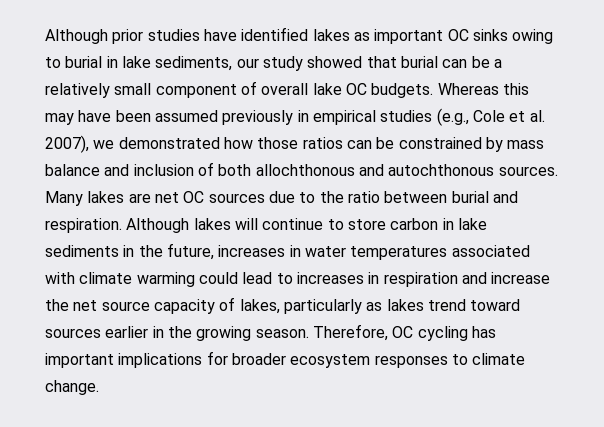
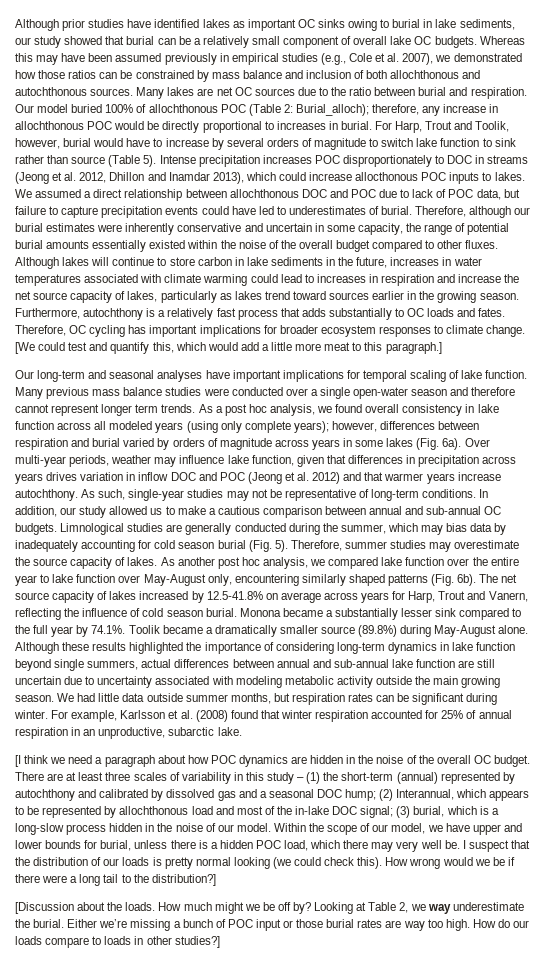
+ Our model buried 100% of allochthonous POC (Table 2: Burial_alloch); therefore, any increase in allochthonous POC would be directly proportional to increases in burial. For Harp, Trout and Toolik, however, burial would have to increase by several orders of magnitude to switch lake function to sink rather than source (Table 5). Intense precipitation increases POC disproportionately to DOC in streams (Jeong et al. 2012, Dhillon and Inamdar 2013), which could increase allocthonous POC inputs to lakes. We assumed a direct relationship between allochthonous DOC and POC due to lack of POC data, but failure to capture precipitation events could have led to underestimates of burial. Therefore, although our burial estimates were inherently conservative and uncertain in some capacity, the range of potential burial amounts essentially existed within the noise of the overall budget compared to other fluxes.
+ Furthermore, autochthony is a relatively fast process that adds substantially to OC loads and fates.
+ [We could test and quantify this, which would add a little more meat to this paragraph.]
+ Our long-term and seasonal analyses have important implications for temporal scaling of lake function. Many previous mass balance studies were conducted over a single open-water season and therefore cannot represent longer term trends. As a post hoc analysis, we found overall consistency in lake function across all modeled years (using only complete years); however, differences between respiration and burial varied by orders of magnitude across years in some lakes (Fig. 6a). Over multi-year periods, weather may influence lake function, given that differences in precipitation across years drives variation in inflow DOC and POC (Jeong et al. 2012) and that warmer years increase autochthony. As such, single-year studies may not be representative of long-term conditions. In addition, our study allowed us to make a cautious comparison between annual and sub-annual OC budgets. Limnological studies are generally conducted during the summer, which may bias data by inadequately accounting for cold season burial (Fig. 5). Therefore, summer studies may overestimate the source capacity of lakes. As another post hoc analysis, we compared lake function over the entire year to lake function over May-August only, encountering similarly shaped patterns (Fig. 6b). The net source capacity of lakes increased by 12.5-41.8% on average across years for Harp, Trout and Vanern, reflecting the influence of cold season burial. Monona became a substantially lesser sink compared to the full year by 74.1%. Toolik became a dramatically smaller source (89.8%) during May-August alone. Although these results highlighted the importance of considering long-term dynamics in lake function beyond single summers, actual differences between annual and sub-annual lake function are still uncertain due to uncertainty associated with modeling metabolic activity outside the main growing season. We had little data outside summer months, but respiration rates can be significant during winter. For example, Karlsson et al. (2008) found that winter respiration accounted for 25% of annual respiration in an unproductive, subarctic lake.
+ [I think we need a paragraph about how POC dynamics are hidden in the noise of the overall OC budget. There are at least three scales of variability in this study – (1) the short-term (annual) represented by autochthony and calibrated by dissolved gas and a seasonal DOC hump; (2) Interannual, which appears to be represented by allochthonous load and most of the in-lake DOC signal; (3) burial, which is a long-slow process hidden in the noise of our model. Within the scope of our model, we have upper and lower bounds for burial, unless there is a hidden POC load, which there may very well be. I suspect that the distribution of our loads is pretty normal looking (we could check this). How wrong would we be if there were a long tail to the distribution?]
+ [Discussion about the loads. How much might we be off by? Looking at Table 2, we way underestimate the burial. Either we’re missing a bunch of POC input or those burial rates are way too high. How do our loads compare to loads in other studies?]

